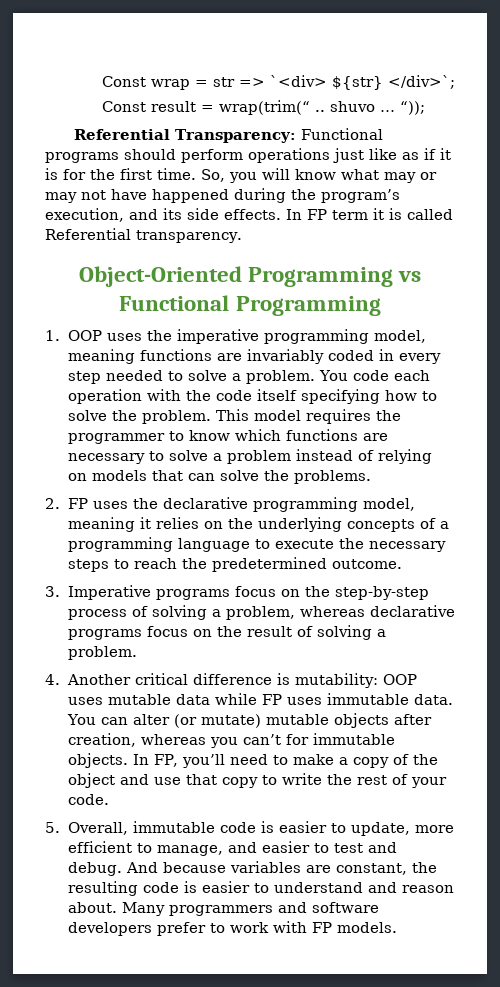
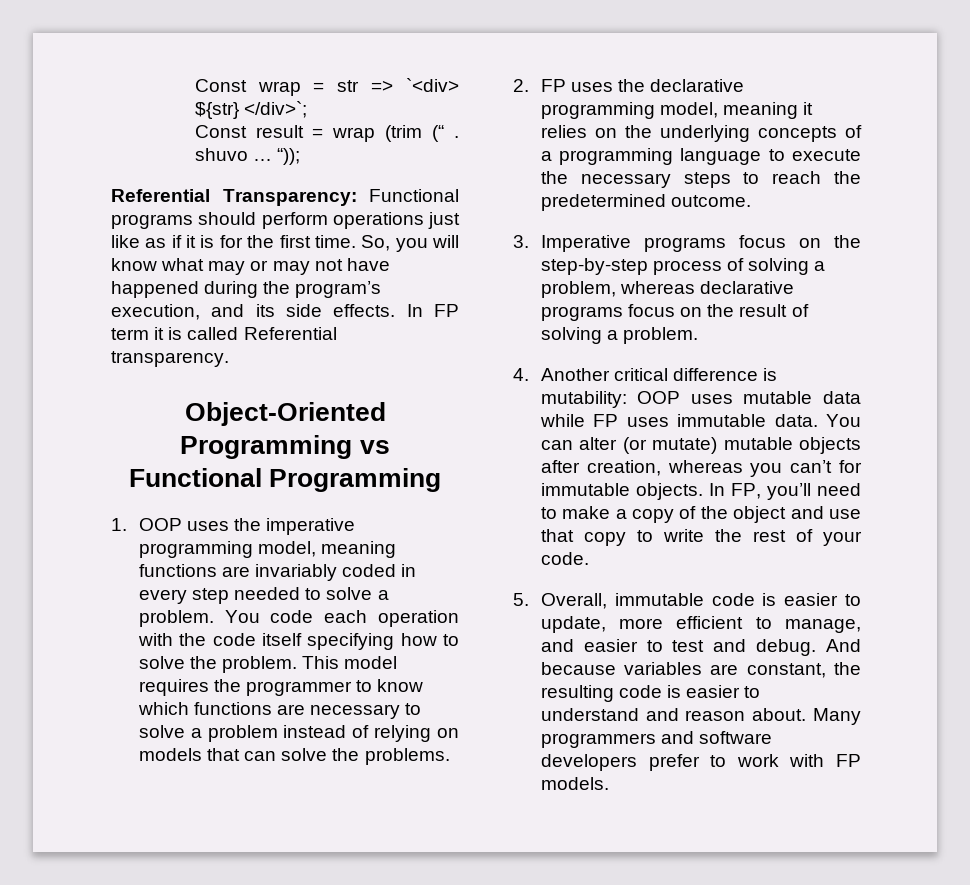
- Const result = wrap(trim(“ .. shuvo …
+ Const result = wrap (trim (“ . shuvo …

